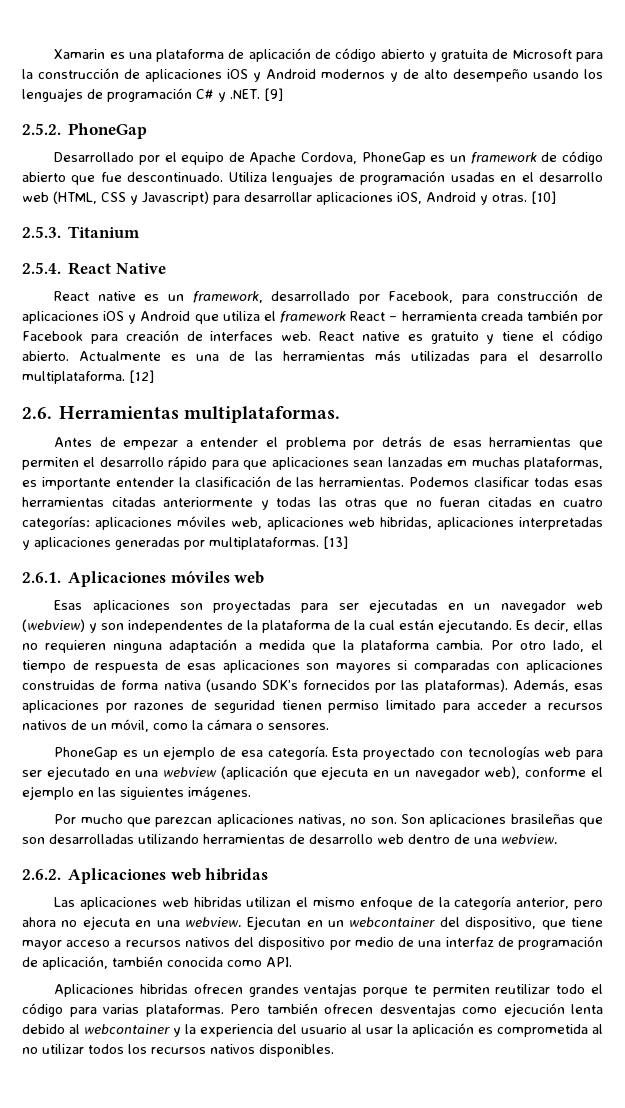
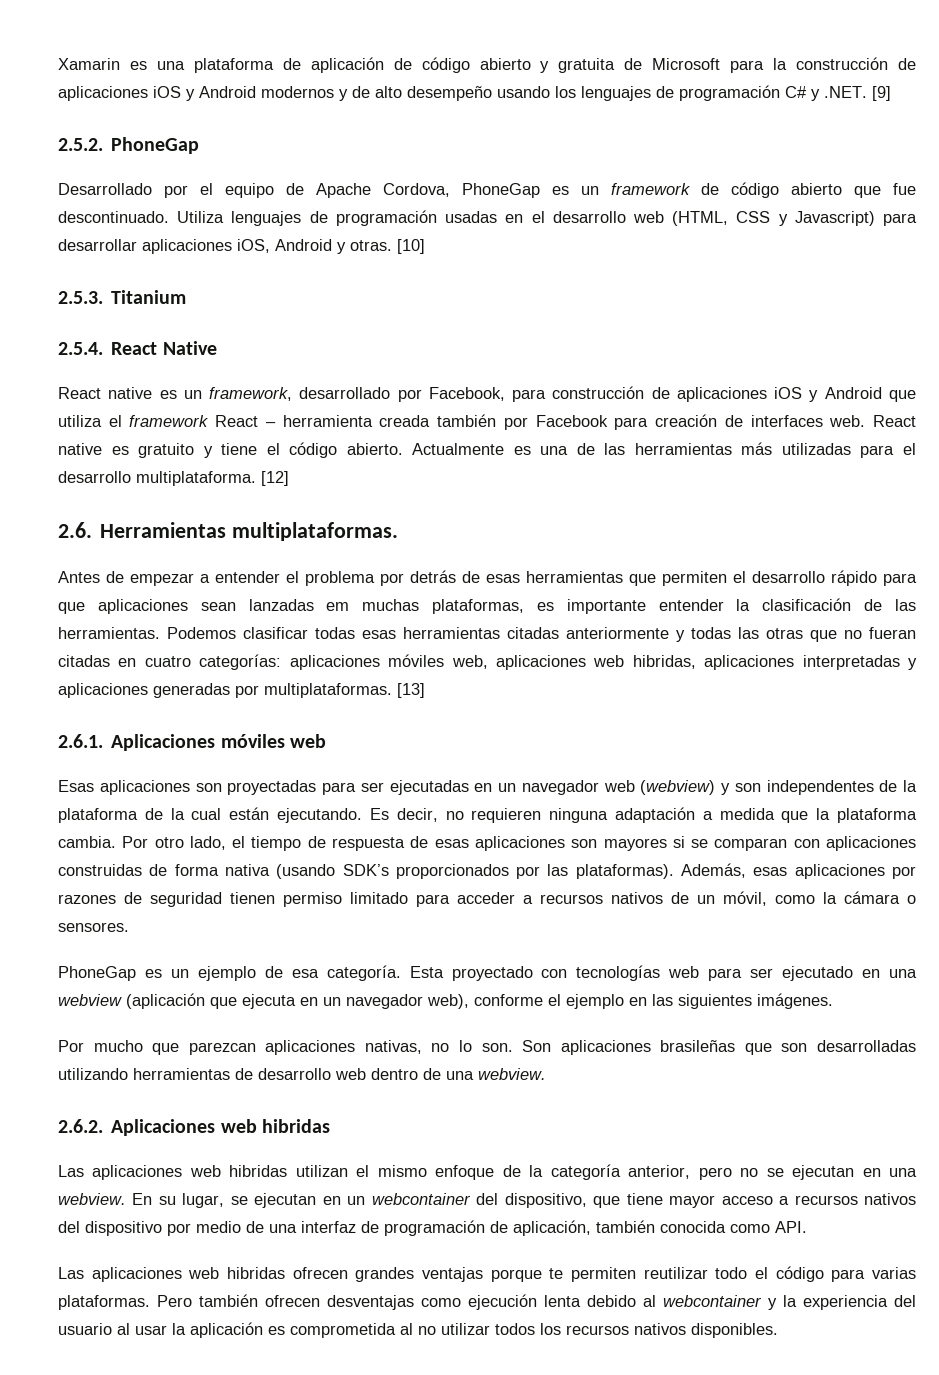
- Es decir, ellas no requieren ninguna adaptación a medida que la plataforma cambia.
+ Es decir, no requieren ninguna adaptación a medida que la plataforma cambia.
- Por otro lado, el tiempo de respuesta de esas aplicaciones son mayores si comparadas con aplicaciones construidas de forma nativa (usando SDK’s fornecidos por las plataformas).
+ Por otro lado, el tiempo de respuesta de esas aplicaciones son mayores si se comparan con aplicaciones construidas de forma nativa (usando SDK’s proporcionados por las plataformas).
- Por mucho que parezcan aplicaciones nativas, no son.
+ Por mucho que parezcan aplicaciones nativas, no lo son.
- Las aplicaciones web hibridas utilizan el mismo enfoque de la categoría anterior, pero ahora no ejecuta en una webview. Ejecutan en un webcontainer del dispositivo, que tiene mayor acceso a recursos nativos del dispositivo por medio de una interfaz de programación de aplicación, también conocida como API.
+ Las aplicaciones web hibridas utilizan el mismo enfoque de la categoría anterior, pero no se ejecutan en una webview. En su lugar, se ejecutan en un webcontainer del dispositivo, que tiene mayor acceso a recursos nativos del dispositivo por medio de una interfaz de programación de aplicación, también conocida como API.
- Aplicaciones hibridas ofrecen grandes ventajas porque te permiten reutilizar todo el código para varias plataformas.
+ Las aplicaciones web hibridas ofrecen grandes ventajas porque te permiten reutilizar todo el código para varias plataformas.

